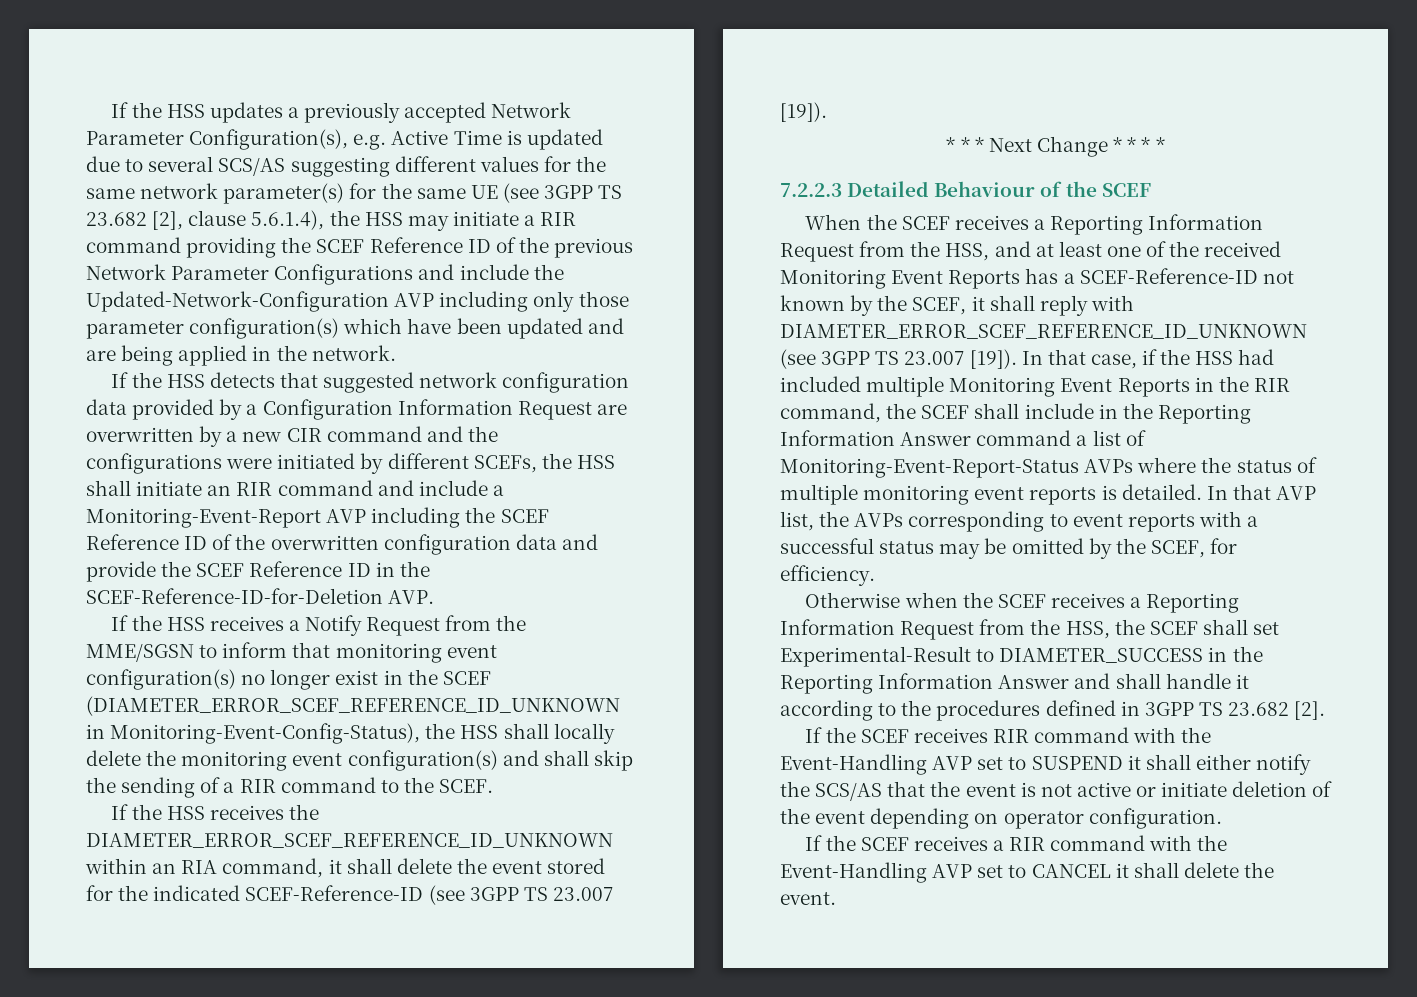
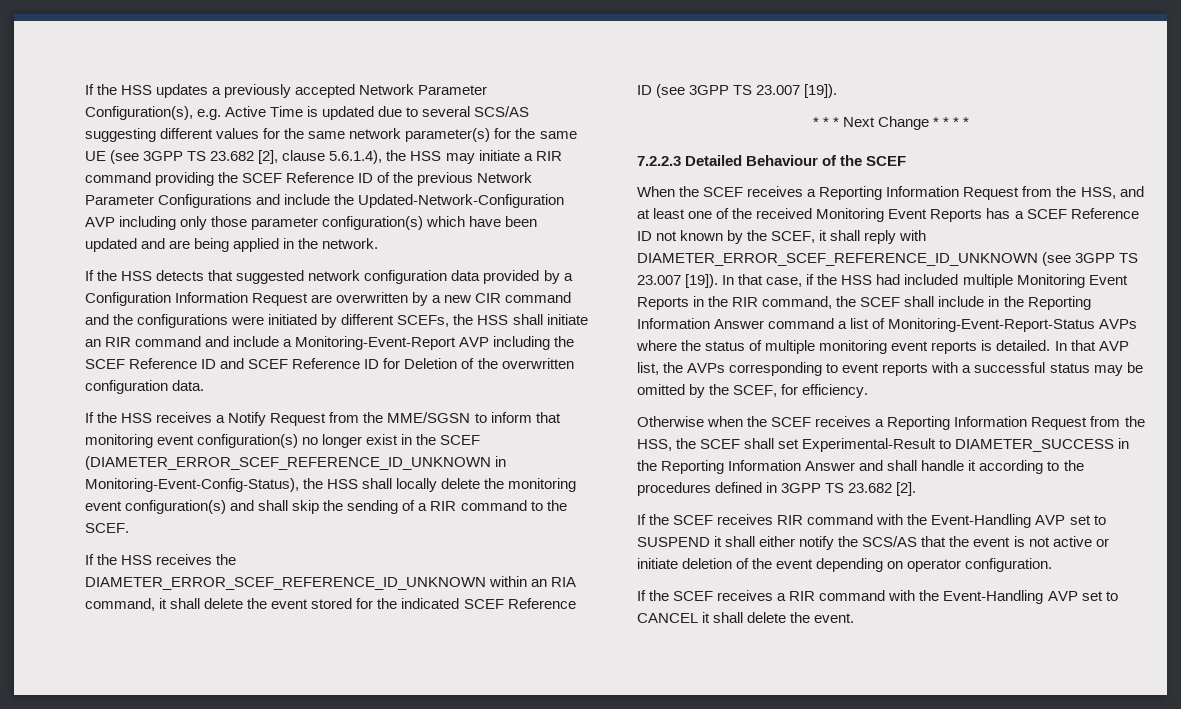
- If the HSS detects that suggested network configuration data provided by a Configuration Information Request are overwritten by a new CIR command and the configurations were initiated by different SCEFs, the HSS shall initiate an RIR command and include a Monitoring-Event-Report AVP including the SCEF Reference ID of the overwritten configuration data and provide the SCEF Reference ID in the SCEF-Reference-ID-for-Deletion AVP.
+ If the HSS detects that suggested network configuration data provided by a Configuration Information Request are overwritten by a new CIR command and the configurations were initiated by different SCEFs, the HSS shall initiate an RIR command and include a Monitoring-Event-Report AVP including the SCEF Reference ID and SCEF Reference ID for Deletion of the overwritten configuration data.
- If the HSS receives the DIAMETER_ERROR_SCEF_REFERENCE_ID_UNKNOWN within an RIA command, it shall delete the event stored for the indicated SCEF-Reference-ID (see 3GPP TS 23.007 [19]).
+ If the HSS receives the DIAMETER_ERROR_SCEF_REFERENCE_ID_UNKNOWN within an RIA command, it shall delete the event stored for the indicated SCEF Reference ID (see 3GPP TS 23.007 [19]).
- When the SCEF receives a Reporting Information Request from the HSS, and at least one of the received Monitoring Event Reports has a SCEF-Reference-ID not known by the SCEF, it shall reply with DIAMETER_ERROR_SCEF_REFERENCE_ID_UNKNOWN (see 3GPP TS 23.007 [19]).
+ When the SCEF receives a Reporting Information Request from the HSS, and at least one of the received Monitoring Event Reports has a SCEF Reference ID not known by the SCEF, it shall reply with DIAMETER_ERROR_SCEF_REFERENCE_ID_UNKNOWN (see 3GPP TS 23.007 [19]).

